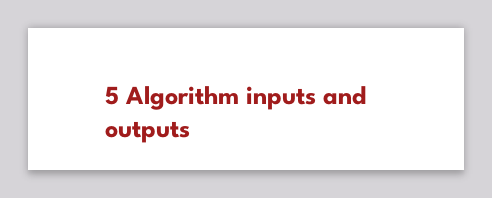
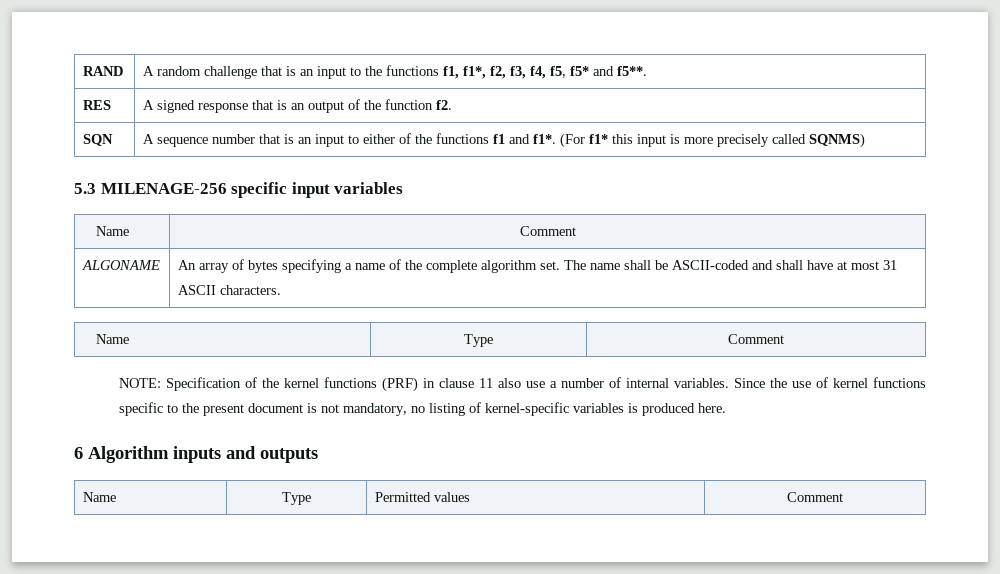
- 5 Algorithm inputs and outputs
+ RAND | A random challenge that is an input to the functions f1, f1*, f2, f3, f4, f5, f5* and f5**.
+ RES | A signed response that is an output of the function f2.
+ SQN | A sequence number that is an input to either of the functions f1 and f1*. (For f1* this input is more precisely called SQNMS)
+ 5.3 MILENAGE-256 specific input variables
+ Name | Comment
+ ALGONAME | An array of bytes specifying a name of the complete algorithm set. The name shall be ASCII-coded and shall have at most 31 ASCII characters.
+ Name | Type | Comment
+ NOTE: Specification of the kernel functions (PRF) in clause 11 also use a number of internal variables. Since the use of kernel functions specific to the present document is not mandatory, no listing of kernel-specific variables is produced here.
+ 6 Algorithm inputs and outputs
+ Name | Type | Permitted values | Comment

